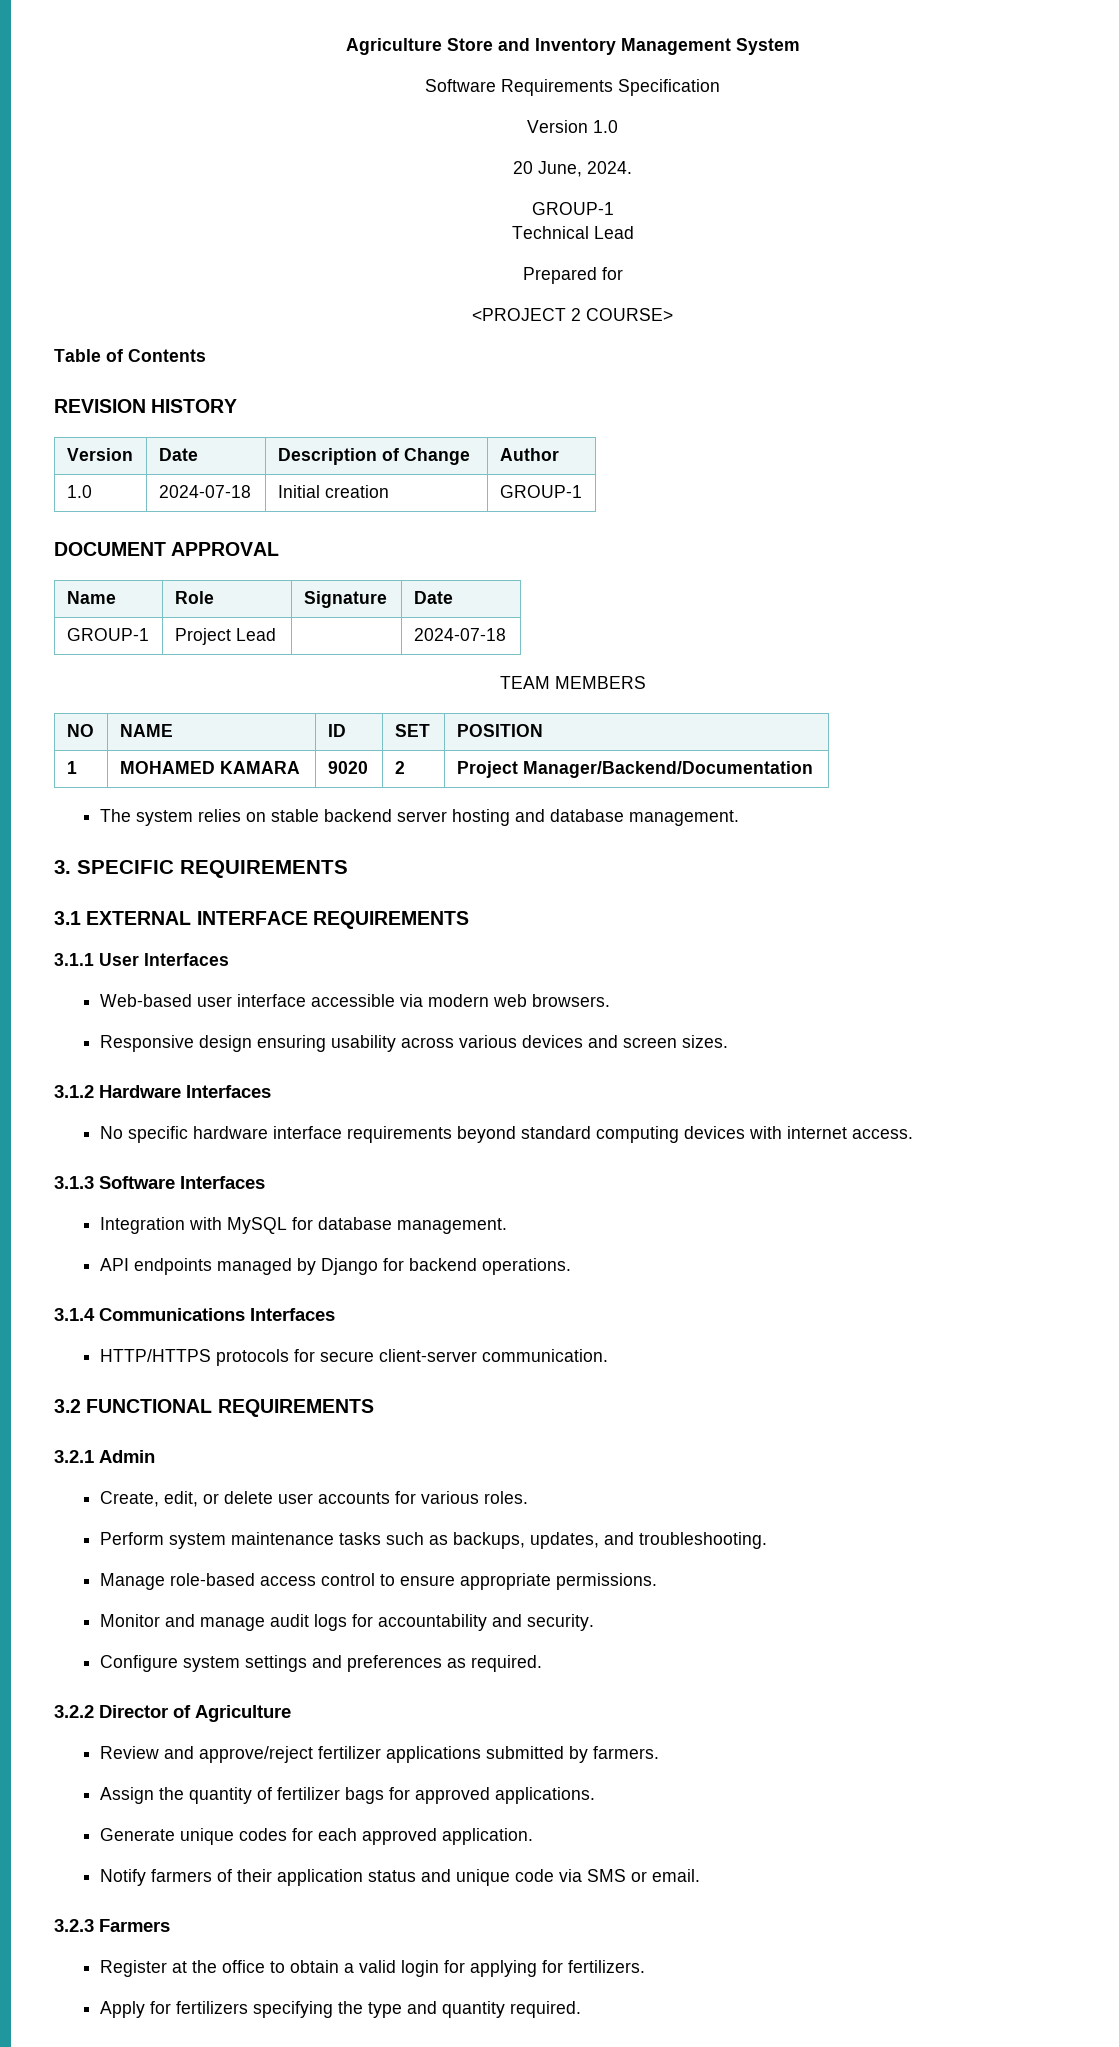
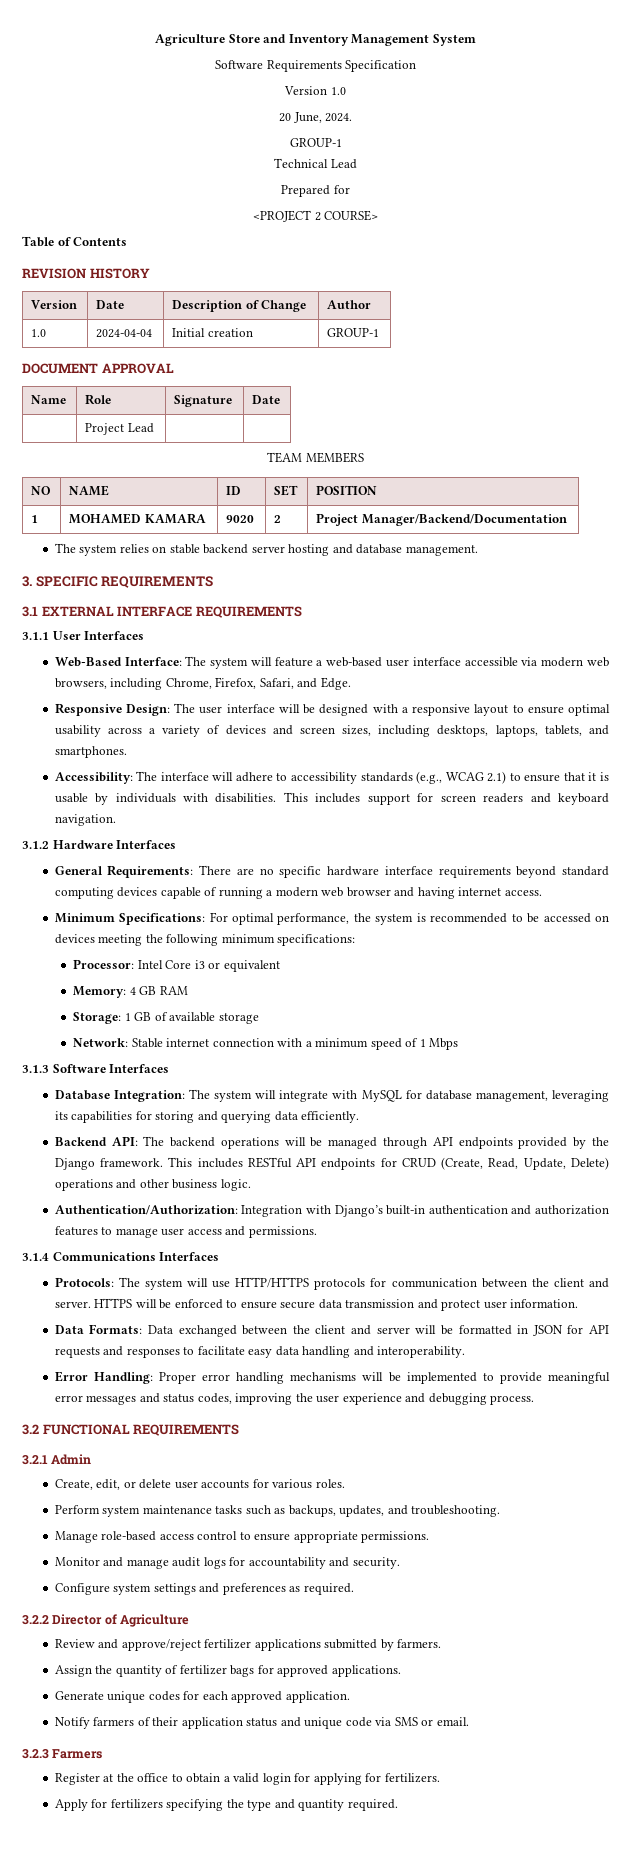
- 1.0 | 2024-07-18 | Initial creation | GROUP-1
+ 1.0 | 2024-04-04 | Initial creation | GROUP-1
- GROUP-1 | Project Lead | | 2024-07-18
+ | Project Lead | |
- Web-based user interface accessible via modern web browsers.
- Responsive design ensuring usability across various devices and screen sizes.
+ Web-Based Interface: The system will feature a web-based user interface accessible via modern web browsers, including Chrome, Firefox, Safari, and Edge.
+ Responsive Design: The user interface will be designed with a responsive layout to ensure optimal usability across a variety of devices and screen sizes, including desktops, laptops, tablets, and smartphones.
+ Accessibility: The interface will adhere to accessibility standards (e.g., WCAG 2.1) to ensure that it is usable by individuals with disabilities. This includes support for screen readers and keyboard navigation.
  3.1.2 Hardware Interfaces
- No specific hardware interface requirements beyond standard computing devices with internet access.
+ General Requirements: There are no specific hardware interface requirements beyond standard computing devices capable of running a modern web browser and having internet access.
+ Minimum Specifications: For optimal performance, the system is recommended to be accessed on devices meeting the following minimum specifications:
+ Processor: Intel Core i3 or equivalent
+ Memory: 4 GB RAM
+ Storage: 1 GB of available storage
+ Network: Stable internet connection with a minimum speed of 1 Mbps
  3.1.3 Software Interfaces
- Integration with MySQL for database management.
- API endpoints managed by Django for backend operations.
+ Database Integration: The system will integrate with MySQL for database management, leveraging its capabilities for storing and querying data efficiently.
+ Backend API: The backend operations will be managed through API endpoints provided by the Django framework. This includes RESTful API endpoints for CRUD (Create, Read, Update, Delete) operations and other business logic.
+ Authentication/Authorization: Integration with Django’s built-in authentication and authorization features to manage user access and permissions.
  3.1.4 Communications Interfaces
- HTTP/HTTPS protocols for secure client-server communication.
+ Protocols: The system will use HTTP/HTTPS protocols for communication between the client and server. HTTPS will be enforced to ensure secure data transmission and protect user information.
+ Data Formats: Data exchanged between the client and server will be formatted in JSON for API requests and responses to facilitate easy data handling and interoperability.
+ Error Handling: Proper error handling mechanisms will be implemented to provide meaningful error messages and status codes, improving the user experience and debugging process.

